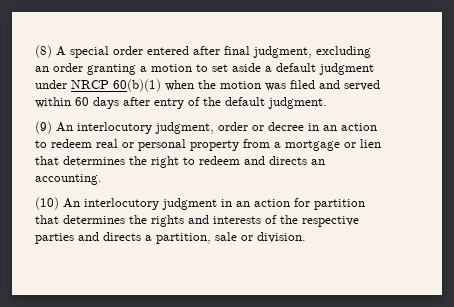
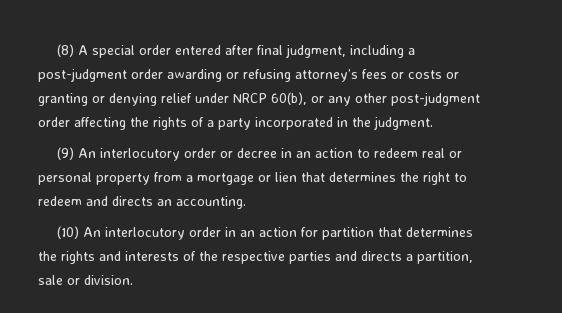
- (8) A special order entered after final judgment, excluding an order granting a motion to set aside a default judgment under NRCP 60(b)(1) when the motion was filed and served within 60 days after entry of the default judgment.
+ (8) A special order entered after final judgment, including a post-judgment order awarding or refusing attorney’s fees or costs or granting or denying relief under NRCP 60(b), or any other post-judgment order affecting the rights of a party incorporated in the judgment.
- (9) An interlocutory judgment, order or decree in an action to redeem real or personal property from a mortgage or lien that determines the right to redeem and directs an accounting.
+ (9) An interlocutory order or decree in an action to redeem real or personal property from a mortgage or lien that determines the right to redeem and directs an accounting.
- (10) An interlocutory judgment in an action for partition that determines the rights and interests of the respective parties and directs a partition, sale or division.
+ (10) An interlocutory order in an action for partition that determines the rights and interests of the respective parties and directs a partition, sale or division.

